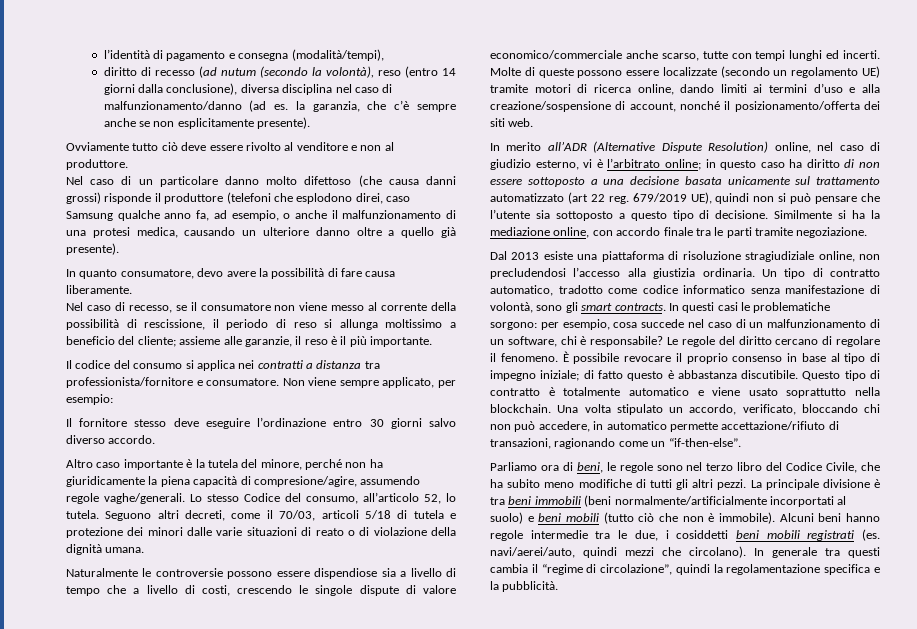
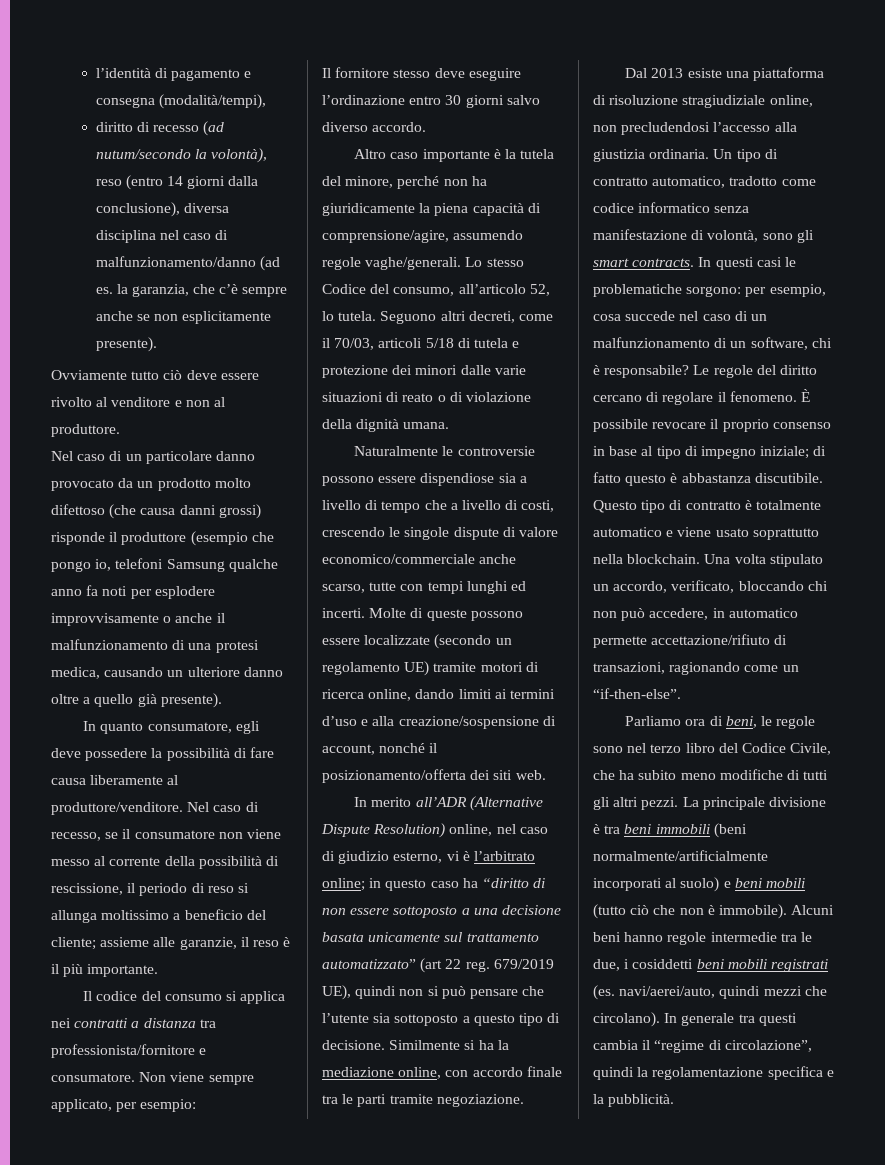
- diritto di recesso (ad nutum (secondo la volontà), reso (entro 14 giorni dalla conclusione), diversa disciplina nel caso di malfunzionamento/danno (ad es. la garanzia, che c’è sempre anche se non esplicitamente presente).
+ diritto di recesso (ad nutum/secondo la volontà), reso (entro 14 giorni dalla conclusione), diversa disciplina nel caso di malfunzionamento/danno (ad es. la garanzia, che c’è sempre anche se non esplicitamente presente).
- Nel caso di un particolare danno molto difettoso (che causa danni grossi) risponde il produttore (telefoni che esplodono direi, caso Samsung qualche anno fa, ad esempio, o anche il malfunzionamento di una protesi medica, causando un ulteriore danno oltre a quello già presente).
+ Nel caso di un particolare danno provocato da un prodotto molto difettoso (che causa danni grossi) risponde il produttore (esempio che pongo io, telefoni Samsung qualche anno fa noti per esplodere improvvisamente o anche il malfunzionamento di una protesi medica, causando un ulteriore danno oltre a quello già presente).
- In quanto consumatore, devo avere la possibilità di fare causa liberamente.
- Nel caso di recesso, se il consumatore non viene messo al corrente della possibilità di rescissione, il periodo di reso si allunga moltissimo a beneficio del cliente; assieme alle garanzie, il reso è il più importante.
+ In quanto consumatore, egli deve possedere la possibilità di fare causa liberamente al produttore/venditore. Nel caso di recesso, se il consumatore non viene messo al corrente della possibilità di rescissione, il periodo di reso si allunga moltissimo a beneficio del cliente; assieme alle garanzie, il reso è il più importante.
- Altro caso importante è la tutela del minore, perché non ha giuridicamente la piena capacità di compresione/agire, assumendo regole vaghe/generali.
+ Altro caso importante è la tutela del minore, perché non ha giuridicamente la piena capacità di comprensione/agire, assumendo regole vaghe/generali.
- In merito all’ADR (Alternative Dispute Resolution) online, nel caso di giudizio esterno, vi è l’arbitrato online; in questo caso ha diritto di non essere sottoposto a una decisione basata unicamente sul trattamento automatizzato (art 22 reg.
+ In merito all’ADR (Alternative Dispute Resolution) online, nel caso di giudizio esterno, vi è l’arbitrato online; in questo caso ha “diritto di non essere sottoposto a una decisione basata unicamente sul trattamento automatizzato” (art 22 reg.
- La principale divisione è tra beni immobili (beni normalmente/artificialmente incorportati al suolo) e beni mobili (tutto ciò che non è immobile).
+ La principale divisione è tra beni immobili (beni normalmente/artificialmente incorporati al suolo) e beni mobili (tutto ciò che non è immobile).

